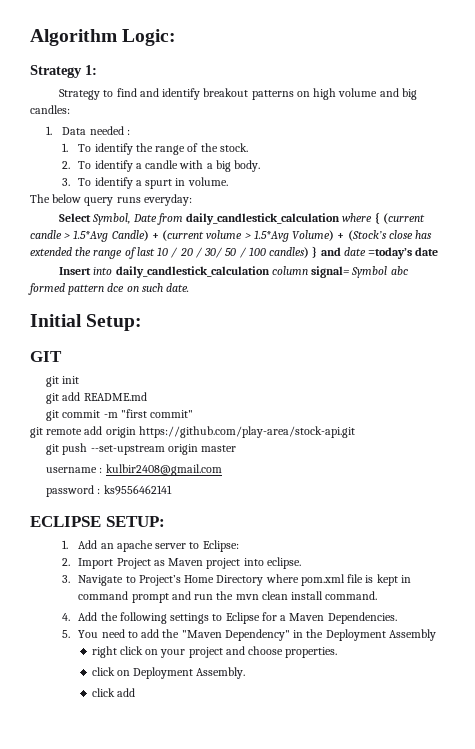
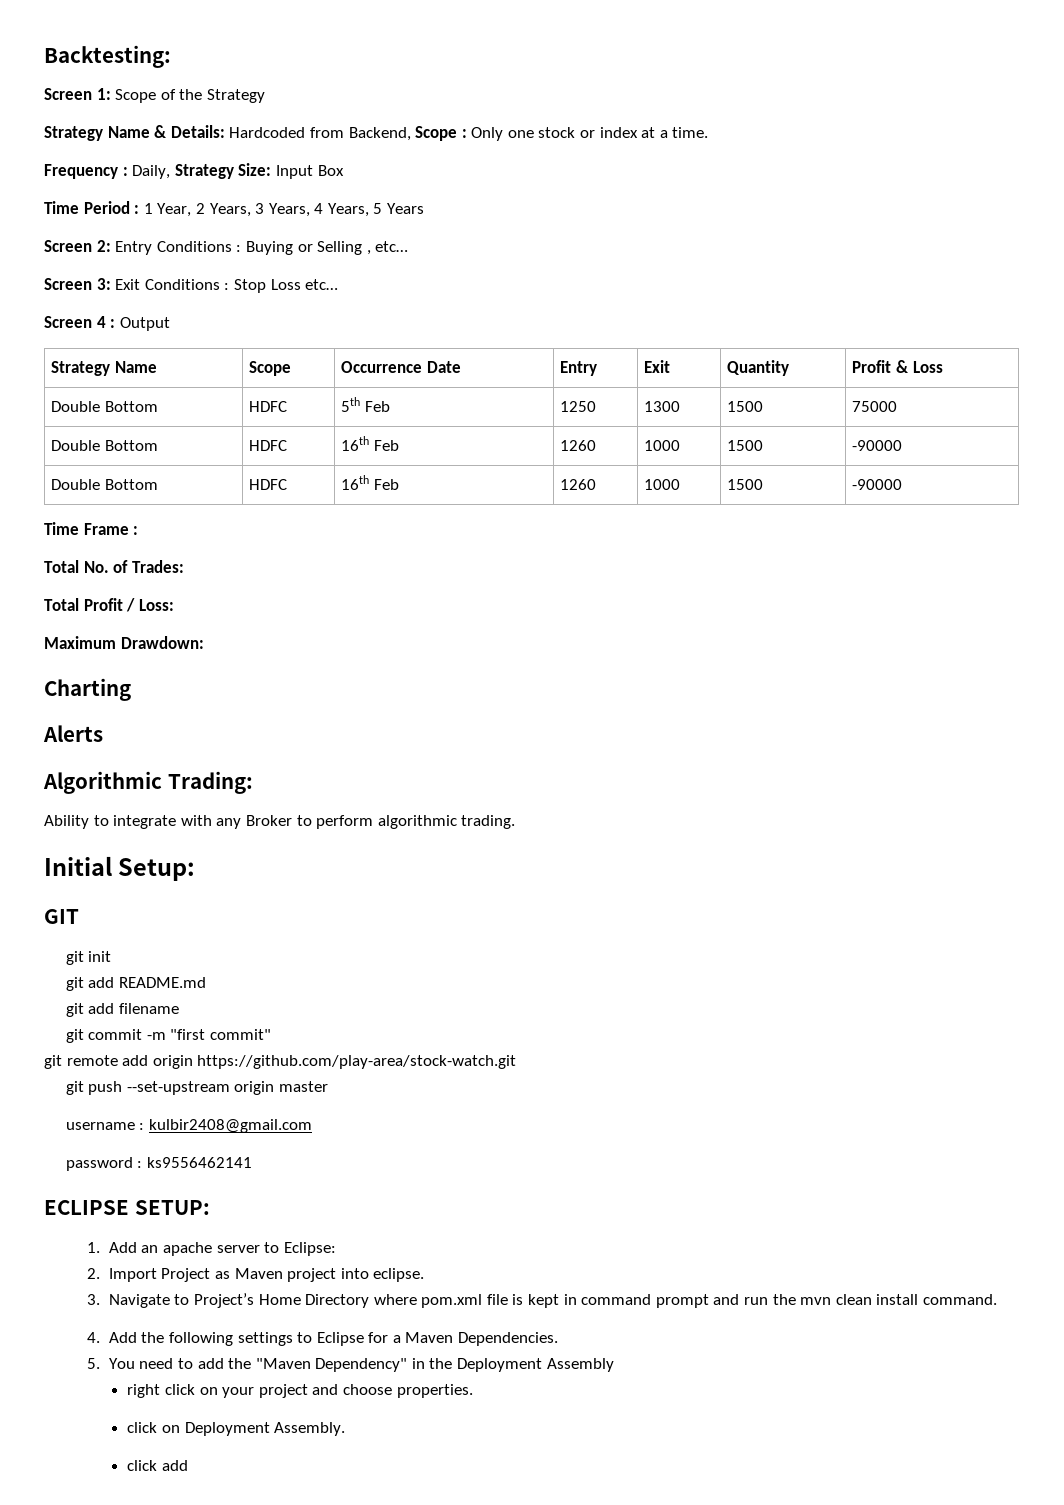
- Algorithm Logic:
- Strategy 1:
- Strategy to find and identify breakout patterns on high volume and big candles:
- 1. Data needed :
- 1. To identify the range of the stock.
- 2. To identify a candle with a big body.
- 3. To identify a spurt in volume.
- The below query runs everyday:
- Select Symbol, Date from daily_candlestick_calculation where { (current candle > 1.5*Avg Candle) + (current volume > 1.5*Avg Volume) + (Stock’s close has extended the range of last 10 / 20 / 30/ 50 / 100 candles) } and date =today’s date
- Insert into daily_candlestick_calculation column signal= Symbol abc formed pattern dce on such date.
+ Backtesting:
+ Screen 1: Scope of the Strategy
+ Strategy Name & Details: Hardcoded from Backend, Scope : Only one stock or index at a time.
+ Frequency : Daily, Strategy Size: Input Box
+ Time Period : 1 Year, 2 Years, 3 Years, 4 Years, 5 Years
+ Screen 2: Entry Conditions : Buying or Selling , etc…
+ Screen 3: Exit Conditions : Stop Loss etc…
+ Screen 4 : Output
+ Strategy Name | Scope | Occurrence Date | Entry | Exit | Quantity | Profit & Loss
+ Double Bottom | HDFC | 5th Feb | 1250 | 1300 | 1500 | 75000
+ Double Bottom | HDFC | 16th Feb | 1260 | 1000 | 1500 | -90000
+ Double Bottom | HDFC | 16th Feb | 1260 | 1000 | 1500 | -90000
+ Time Frame :
+ Total No. of Trades:
+ Total Profit / Loss:
+ Maximum Drawdown:
+ Charting
+ Alerts
+ Algorithmic Trading:
+ Ability to integrate with any Broker to perform algorithmic trading.
+ git add filename
- git remote add origin https://github.com/play-area/stock-api.git
+ git remote add origin https://github.com/play-area/stock-watch.git

